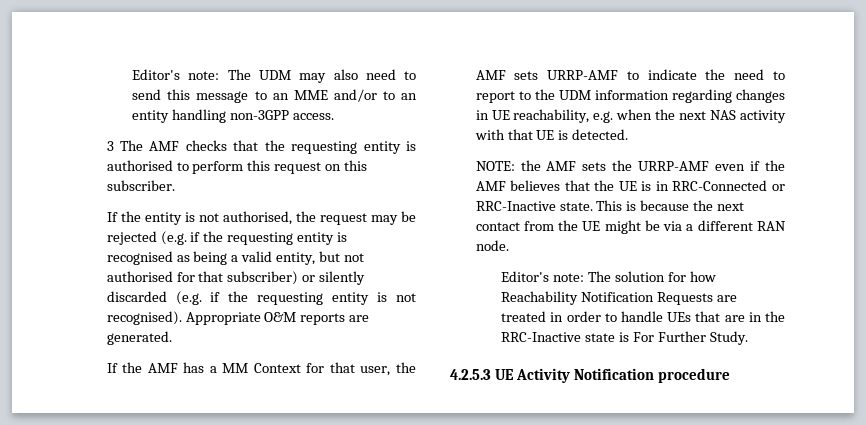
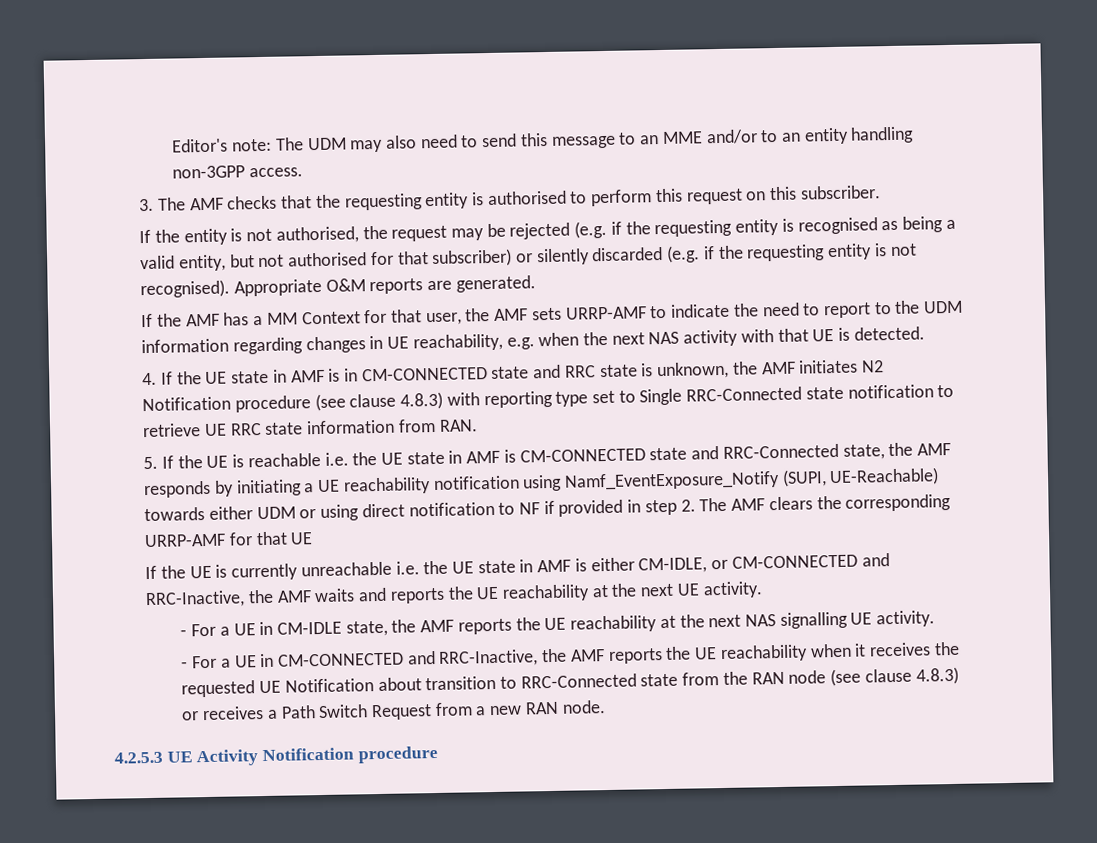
- 3 The AMF checks that the requesting entity is authorised to perform this request on this subscriber.
+ 3. The AMF checks that the requesting entity is authorised to perform this request on this subscriber.
- NOTE: the AMF sets the URRP-AMF even if the AMF believes that the UE is in RRC-Connected or RRC-Inactive state. This is because the next contact from the UE might be via a different RAN node.
- Editor's note: The solution for how Reachability Notification Requests are treated in order to handle UEs that are in the RRC-Inactive state is For Further Study.
+ 4. If the UE state in AMF is in CM-CONNECTED state and RRC state is unknown, the AMF initiates N2 Notification procedure (see clause 4.8.3) with reporting type set to Single RRC-Connected state notification to retrieve UE RRC state information from RAN.
+ 5. If the UE is reachable i.e. the UE state in AMF is CM-CONNECTED state and RRC-Connected state, the AMF responds by initiating a UE reachability notification using Namf_EventExposure_Notify (SUPI, UE-Reachable) towards either UDM or using direct notification to NF if provided in step 2. The AMF clears the corresponding URRP-AMF for that UE
+ If the UE is currently unreachable i.e. the UE state in AMF is either CM-IDLE, or CM-CONNECTED and RRC-Inactive, the AMF waits and reports the UE reachability at the next UE activity.
+ - For a UE in CM-IDLE state, the AMF reports the UE reachability at the next NAS signalling UE activity.
+ - For a UE in CM-CONNECTED and RRC-Inactive, the AMF reports the UE reachability when it receives the requested UE Notification about transition to RRC-Connected state from the RAN node (see clause 4.8.3) or receives a Path Switch Request from a new RAN node.

